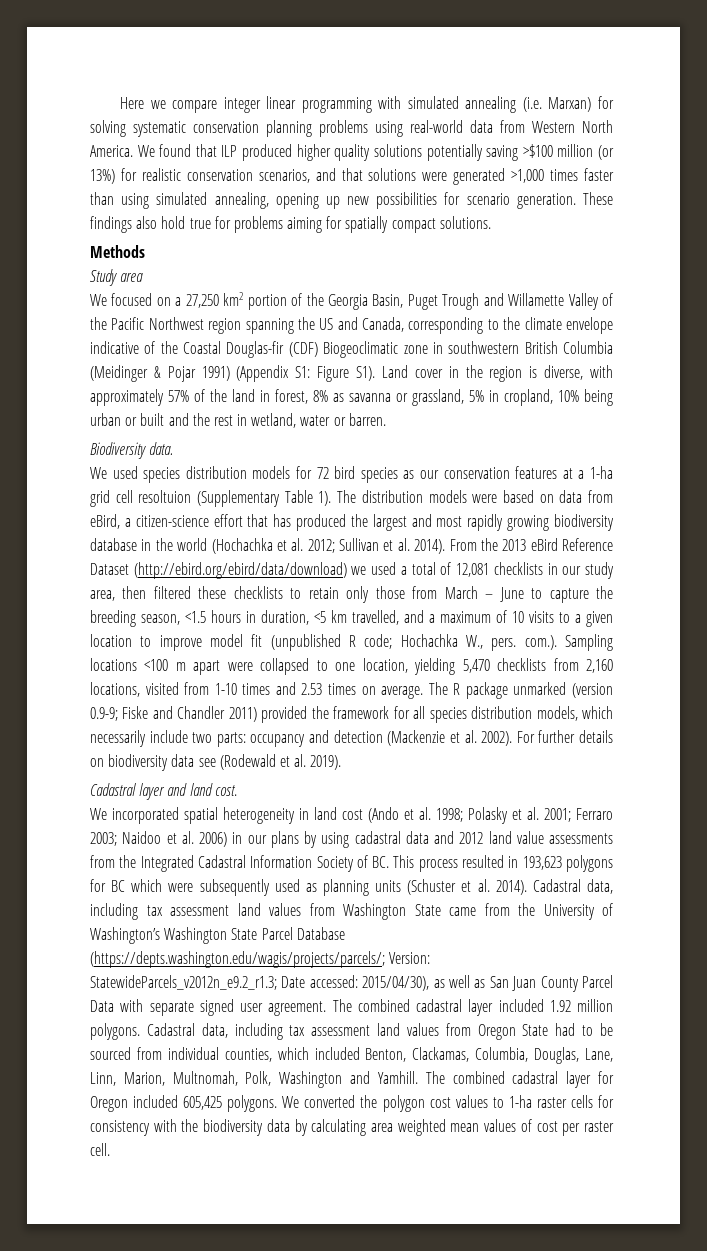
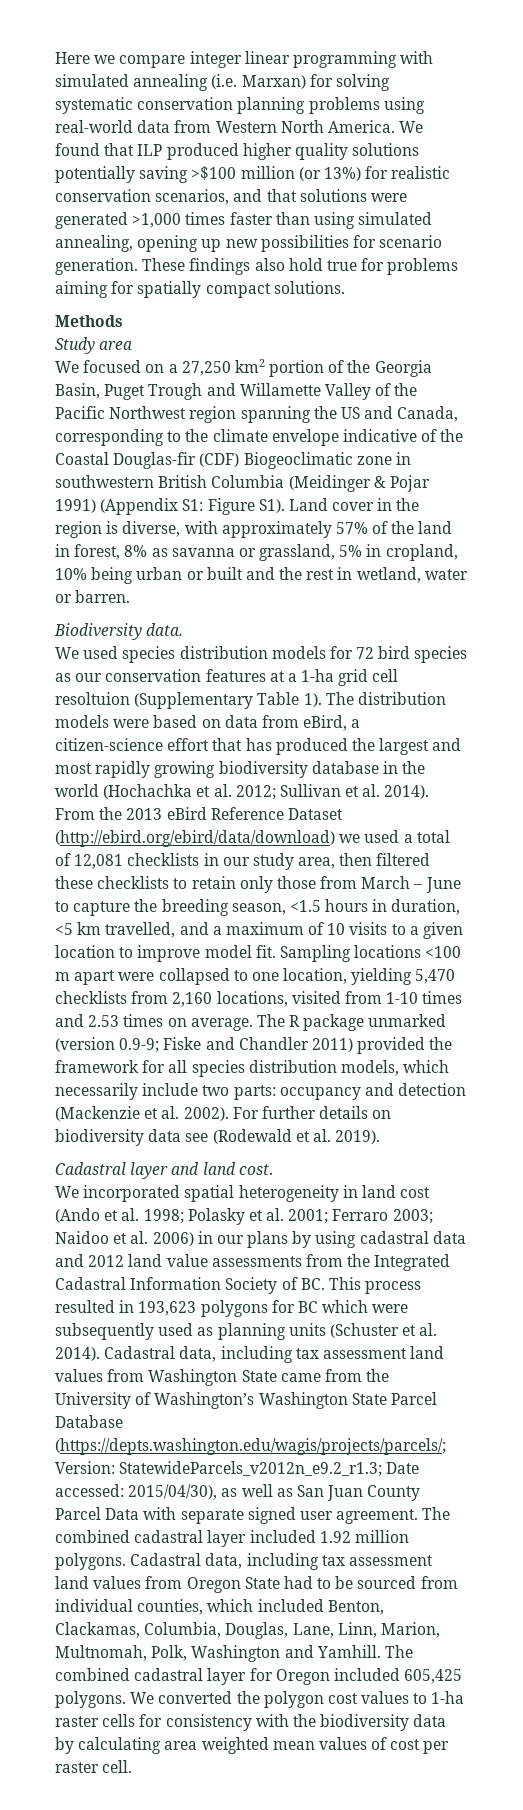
- From the 2013 eBird Reference Dataset (http://ebird.org/ebird/data/download) we used a total of 12,081 checklists in our study area, then filtered these checklists to retain only those from March – June to capture the breeding season, <1.5 hours in duration, <5 km travelled, and a maximum of 10 visits to a given location to improve model fit (unpublished R code; Hochachka W., pers. com.). Sampling locations <100 m apart were collapsed to one location, yielding 5,470 checklists from 2,160 locations, visited from 1-10 times and 2.53 times on average.
+ From the 2013 eBird Reference Dataset (http://ebird.org/ebird/data/download) we used a total of 12,081 checklists in our study area, then filtered these checklists to retain only those from March – June to capture the breeding season, <1.5 hours in duration, <5 km travelled, and a maximum of 10 visits to a given location to improve model fit. Sampling locations <100 m apart were collapsed to one location, yielding 5,470 checklists from 2,160 locations, visited from 1-10 times and 2.53 times on average.

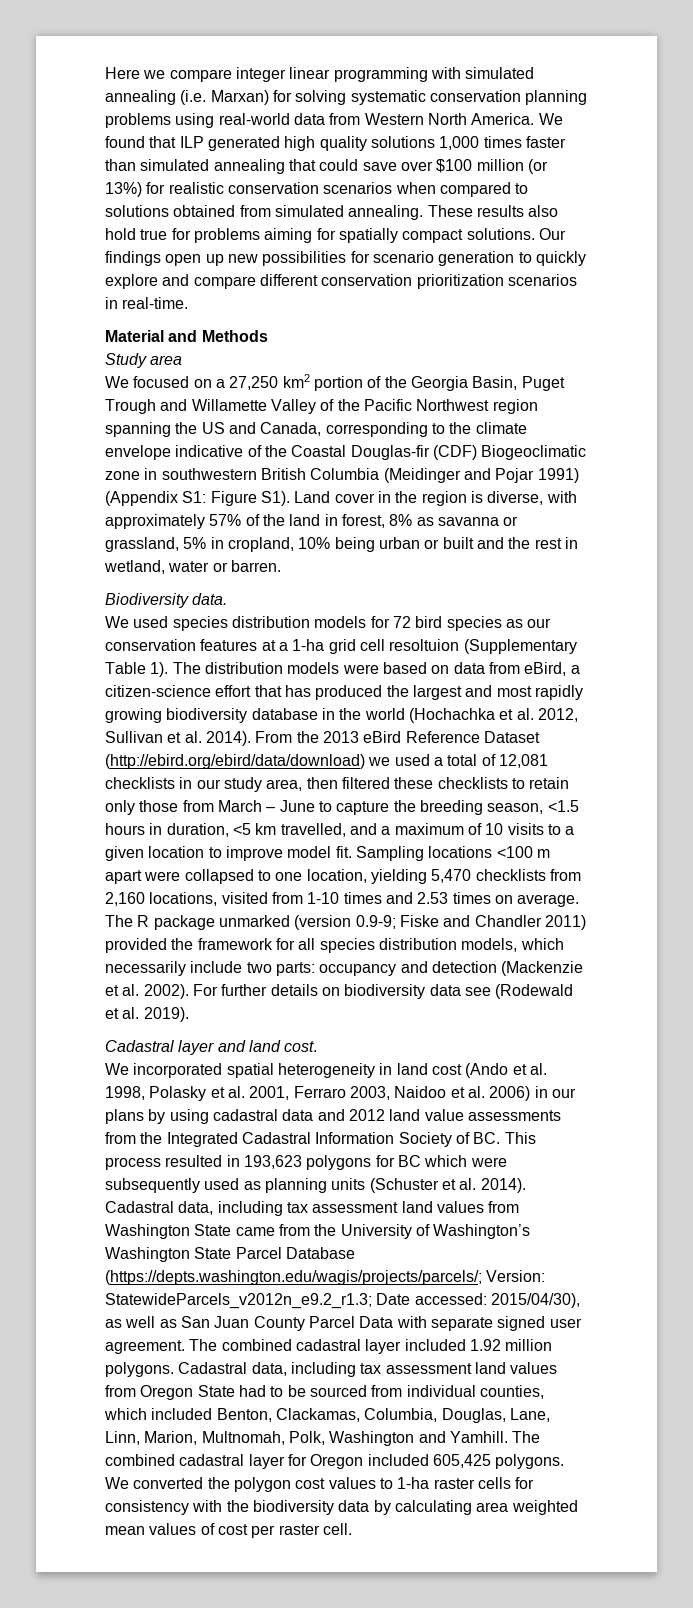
- We found that ILP produced higher quality solutions potentially saving >$100 million (or 13%) for realistic conservation scenarios, and that solutions were generated >1,000 times faster than using simulated annealing, opening up new possibilities for scenario generation. These findings also hold true for problems aiming for spatially compact solutions.
- Methods
+ We found that ILP generated high quality solutions 1,000 times faster than simulated annealing that could save over $100 million (or 13%) for realistic conservation scenarios when compared to solutions obtained from simulated annealing. These results also hold true for problems aiming for spatially compact solutions. Our findings open up new possibilities for scenario generation to quickly explore and compare different conservation prioritization scenarios in real-time.
+ Material and Methods
- We focused on a 27,250 km2 portion of the Georgia Basin, Puget Trough and Willamette Valley of the Pacific Northwest region spanning the US and Canada, corresponding to the climate envelope indicative of the Coastal Douglas-fir (CDF) Biogeoclimatic zone in southwestern British Columbia (Meidinger & Pojar 1991) (Appendix S1:
+ We focused on a 27,250 km2 portion of the Georgia Basin, Puget Trough and Willamette Valley of the Pacific Northwest region spanning the US and Canada, corresponding to the climate envelope indicative of the Coastal Douglas-fir (CDF) Biogeoclimatic zone in southwestern British Columbia (Meidinger and Pojar 1991) (Appendix S1:
- The distribution models were based on data from eBird, a citizen-science effort that has produced the largest and most rapidly growing biodiversity database in the world (Hochachka et al. 2012; Sullivan et al. 2014).
+ The distribution models were based on data from eBird, a citizen-science effort that has produced the largest and most rapidly growing biodiversity database in the world (Hochachka et al. 2012, Sullivan et al. 2014).
- We incorporated spatial heterogeneity in land cost (Ando et al. 1998; Polasky et al. 2001; Ferraro 2003; Naidoo et al. 2006) in our plans by using cadastral data and 2012 land value assessments from the Integrated Cadastral Information Society of BC. This process resulted in 193,623 polygons for BC which were subsequently used as planning units (Schuster et al. 2014).
+ We incorporated spatial heterogeneity in land cost (Ando et al. 1998, Polasky et al. 2001, Ferraro 2003, Naidoo et al. 2006) in our plans by using cadastral data and 2012 land value assessments from the Integrated Cadastral Information Society of BC. This process resulted in 193,623 polygons for BC which were subsequently used as planning units (Schuster et al. 2014).

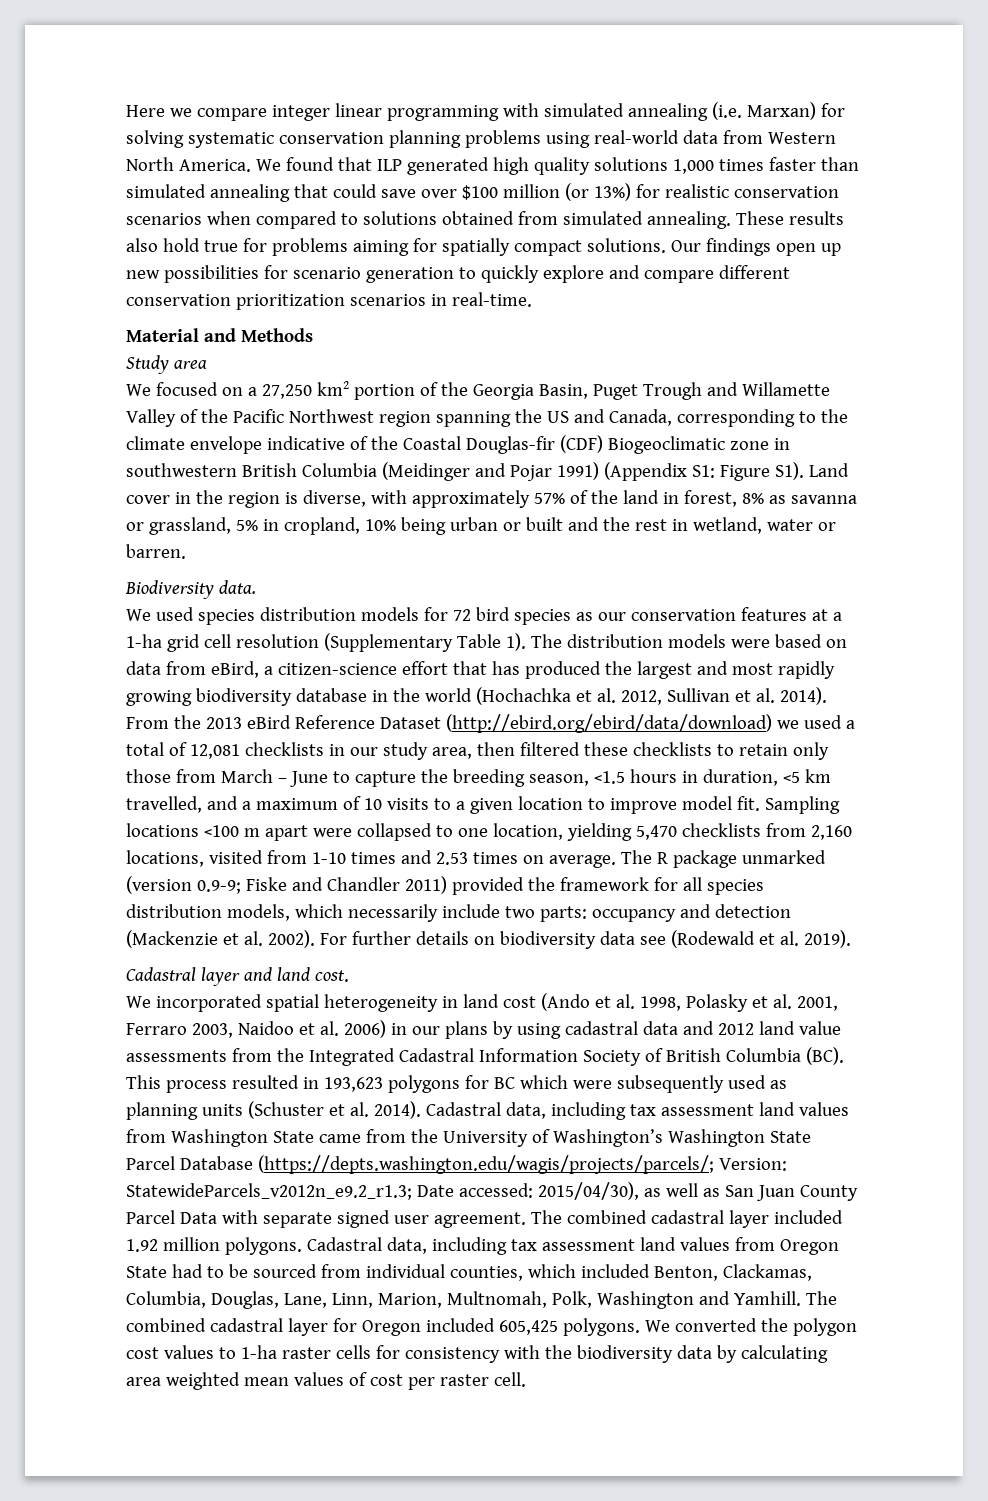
- We used species distribution models for 72 bird species as our conservation features at a 1-ha grid cell resoltuion (Supplementary Table 1).
+ We used species distribution models for 72 bird species as our conservation features at a 1-ha grid cell resolution (Supplementary Table 1).
- We incorporated spatial heterogeneity in land cost (Ando et al. 1998, Polasky et al. 2001, Ferraro 2003, Naidoo et al. 2006) in our plans by using cadastral data and 2012 land value assessments from the Integrated Cadastral Information Society of BC. This process resulted in 193,623 polygons for BC which were subsequently used as planning units (Schuster et al. 2014).
+ We incorporated spatial heterogeneity in land cost (Ando et al. 1998, Polasky et al. 2001, Ferraro 2003, Naidoo et al. 2006) in our plans by using cadastral data and 2012 land value assessments from the Integrated Cadastral Information Society of British Columbia (BC). This process resulted in 193,623 polygons for BC which were subsequently used as planning units (Schuster et al. 2014).

